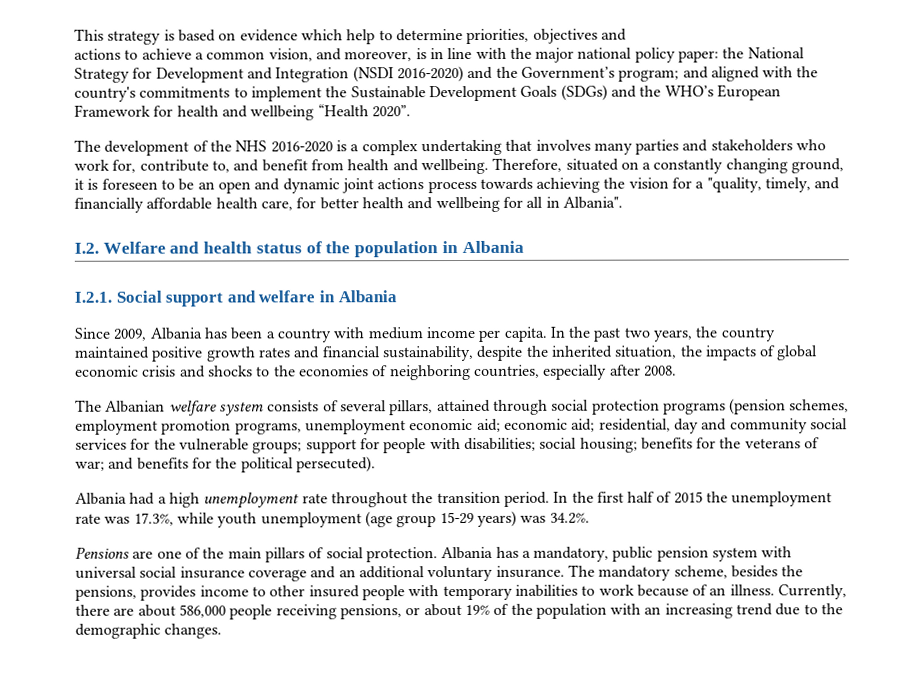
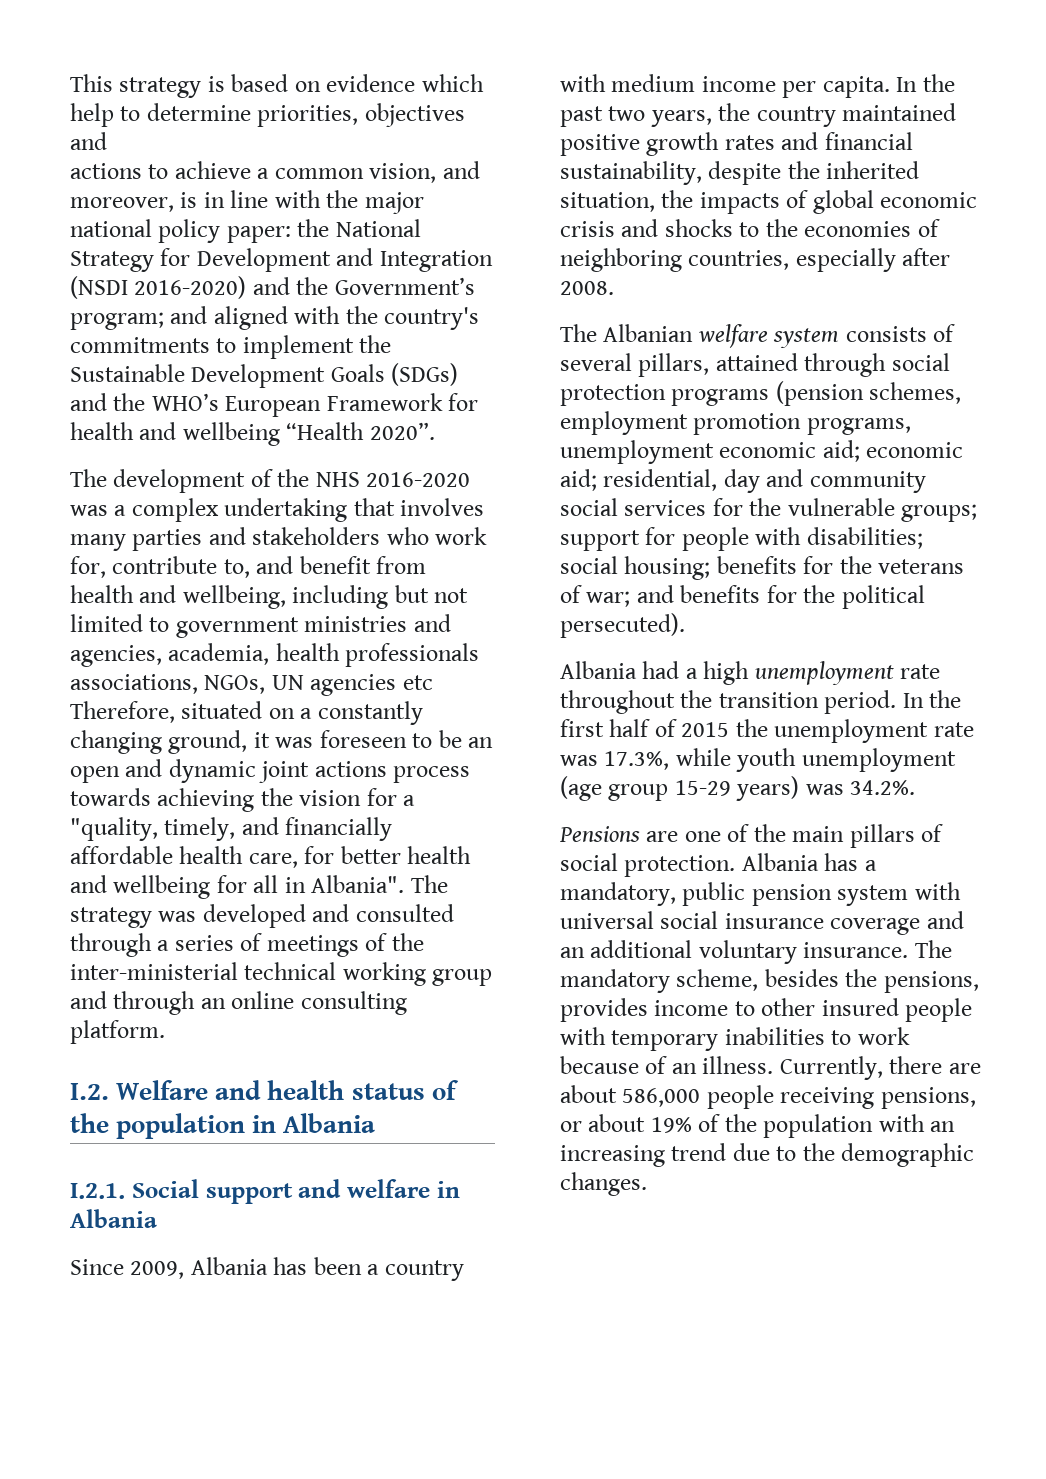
- The development of the NHS 2016-2020 is a complex undertaking that involves many parties and stakeholders who work for, contribute to, and benefit from health and wellbeing. Therefore, situated on a constantly changing ground, it is foreseen to be an open and dynamic joint actions process towards achieving the vision for a "quality, timely, and financially affordable health care, for better health and wellbeing for all in Albania".
+ The development of the NHS 2016-2020 was a complex undertaking that involves many parties and stakeholders who work for, contribute to, and benefit from health and wellbeing, including but not limited to government ministries and agencies, academia, health professionals associations, NGOs, UN agencies etc Therefore, situated on a constantly changing ground, it was foreseen to be an open and dynamic joint actions process towards achieving the vision for a "quality, timely, and financially affordable health care, for better health and wellbeing for all in Albania". The strategy was developed and consulted through a series of meetings of the inter-ministerial technical working group and through an online consulting platform.

